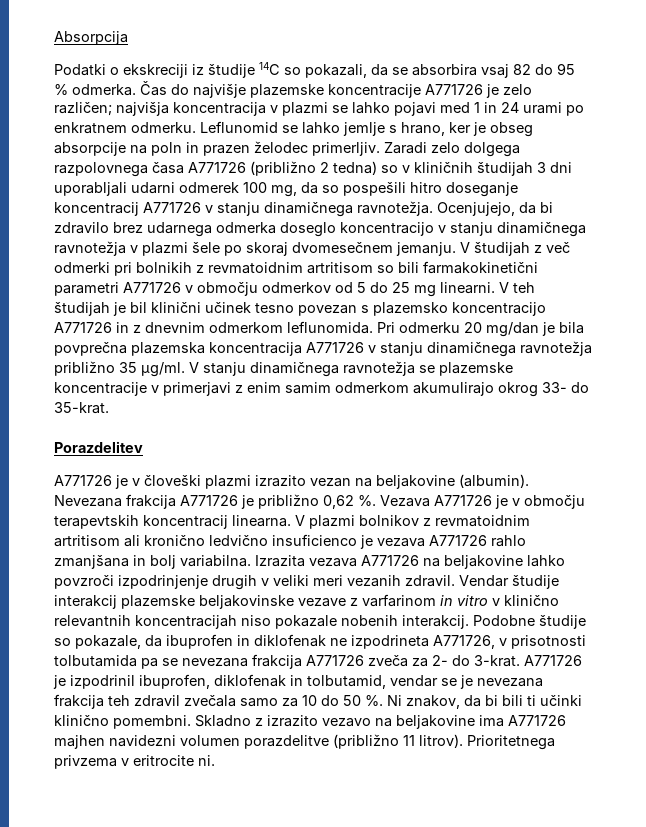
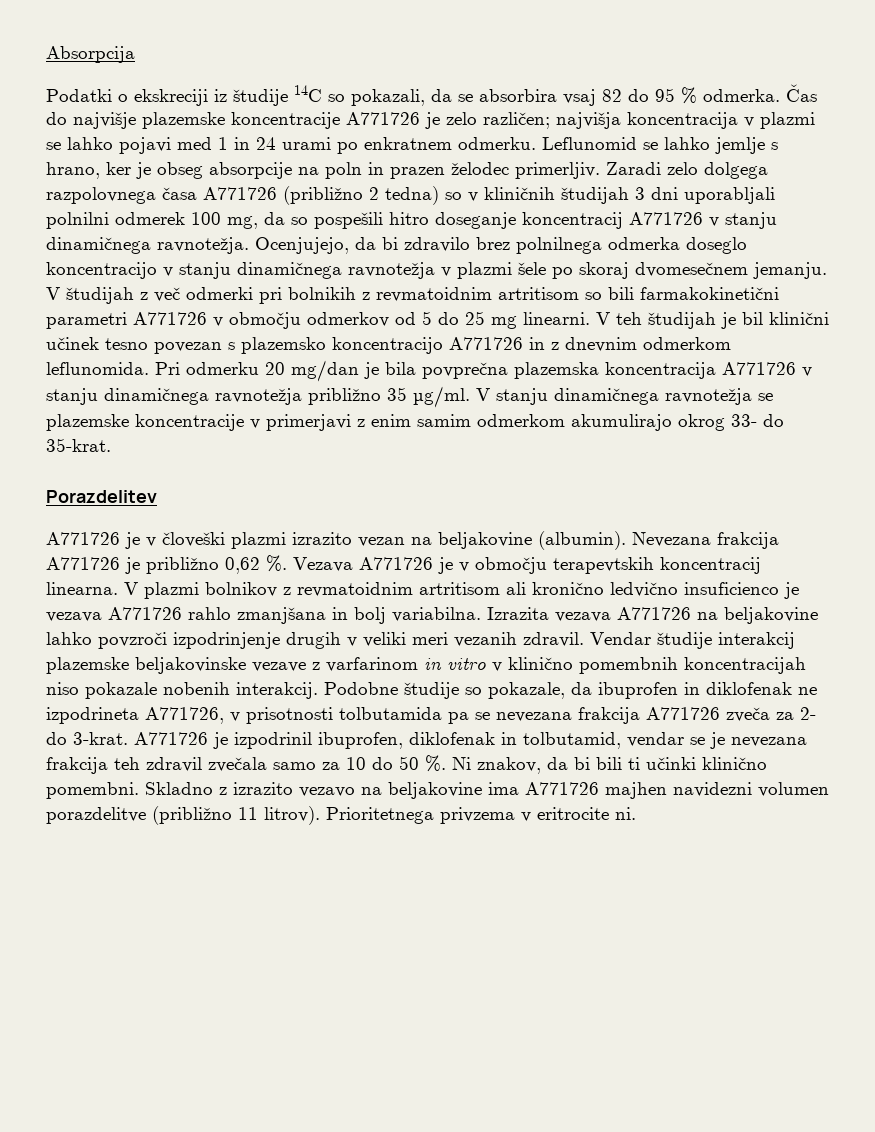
- Zaradi zelo dolgega razpolovnega časa A771726 (približno 2 tedna) so v kliničnih študijah 3 dni uporabljali udarni odmerek 100 mg, da so pospešili hitro doseganje koncentracij A771726 v stanju dinamičnega ravnotežja.
+ Zaradi zelo dolgega razpolovnega časa A771726 (približno 2 tedna) so v kliničnih študijah 3 dni uporabljali polnilni odmerek 100 mg, da so pospešili hitro doseganje koncentracij A771726 v stanju dinamičnega ravnotežja.
- Ocenjujejo, da bi zdravilo brez udarnega odmerka doseglo koncentracijo v stanju dinamičnega ravnotežja v plazmi šele po skoraj dvomesečnem jemanju.
+ Ocenjujejo, da bi zdravilo brez polnilnega odmerka doseglo koncentracijo v stanju dinamičnega ravnotežja v plazmi šele po skoraj dvomesečnem jemanju.
- Vendar študije interakcij plazemske beljakovinske vezave z varfarinom in vitro v klinično relevantnih koncentracijah niso pokazale nobenih interakcij.
+ Vendar študije interakcij plazemske beljakovinske vezave z varfarinom in vitro v klinično pomembnih koncentracijah niso pokazale nobenih interakcij.

